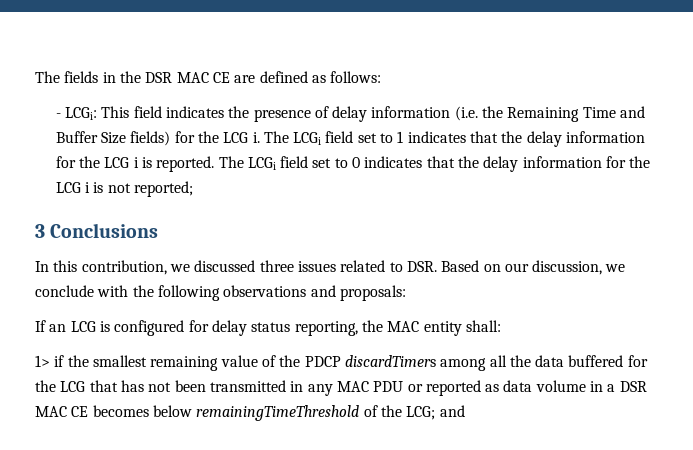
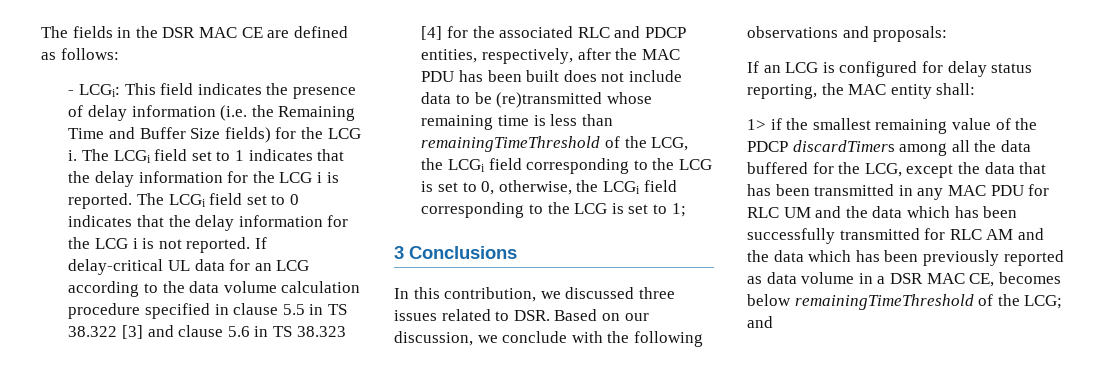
- The LCGi field set to 0 indicates that the delay information for the LCG i is not reported;
+ The LCGi field set to 0 indicates that the delay information for the LCG i is not reported. If delay-critical UL data for an LCG according to the data volume calculation procedure specified in clause 5.5 in TS 38.322 [3] and clause 5.6 in TS 38.323 [4] for the associated RLC and PDCP entities, respectively, after the MAC PDU has been built does not include data to be (re)transmitted whose remaining time is less than remainingTimeThreshold of the LCG, the LCGi field corresponding to the LCG is set to 0, otherwise, the LCGi field corresponding to the LCG is set to 1;
- 1> if the smallest remaining value of the PDCP discardTimers among all the data buffered for the LCG that has not been transmitted in any MAC PDU or reported as data volume in a DSR MAC CE becomes below remainingTimeThreshold of the LCG; and
+ 1> if the smallest remaining value of the PDCP discardTimers among all the data buffered for the LCG, except the data that has been transmitted in any MAC PDU for RLC UM and the data which has been successfully transmitted for RLC AM and the data which has been previously reported as data volume in a DSR MAC CE, becomes below remainingTimeThreshold of the LCG; and

